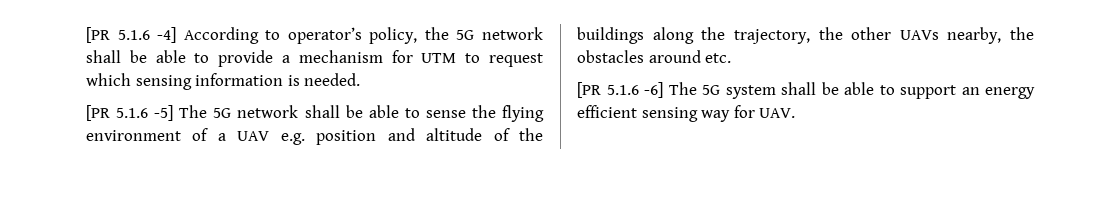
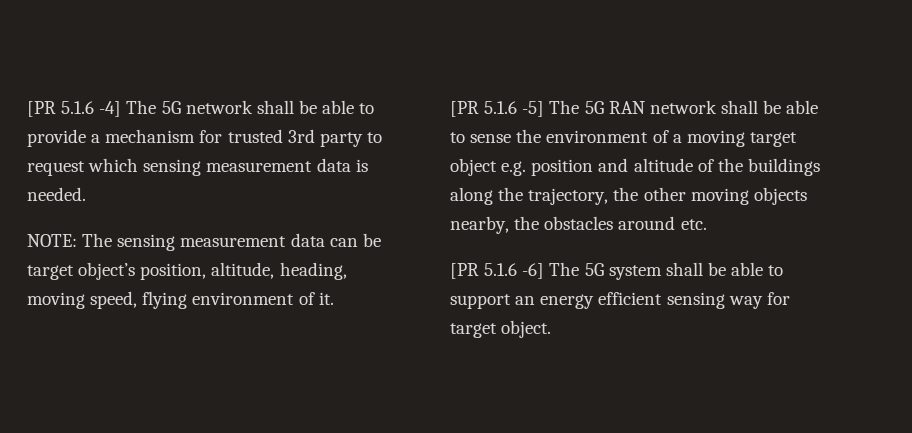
- [PR 5.1.6 -4] According to operator’s policy, the 5G network shall be able to provide a mechanism for UTM to request which sensing information is needed.
+ [PR 5.1.6 -4] The 5G network shall be able to provide a mechanism for trusted 3rd party to request which sensing measurement data is needed.
+ NOTE: The sensing measurement data can be target object’s position, altitude, heading, moving speed, flying environment of it.
- [PR 5.1.6 -5] The 5G network shall be able to sense the flying environment of a UAV e.g. position and altitude of the buildings along the trajectory, the other UAVs nearby, the obstacles around etc.
+ [PR 5.1.6 -5] The 5G RAN network shall be able to sense the environment of a moving target object e.g. position and altitude of the buildings along the trajectory, the other moving objects nearby, the obstacles around etc.
- [PR 5.1.6 -6] The 5G system shall be able to support an energy efficient sensing way for UAV.
+ [PR 5.1.6 -6] The 5G system shall be able to support an energy efficient sensing way for target object.

